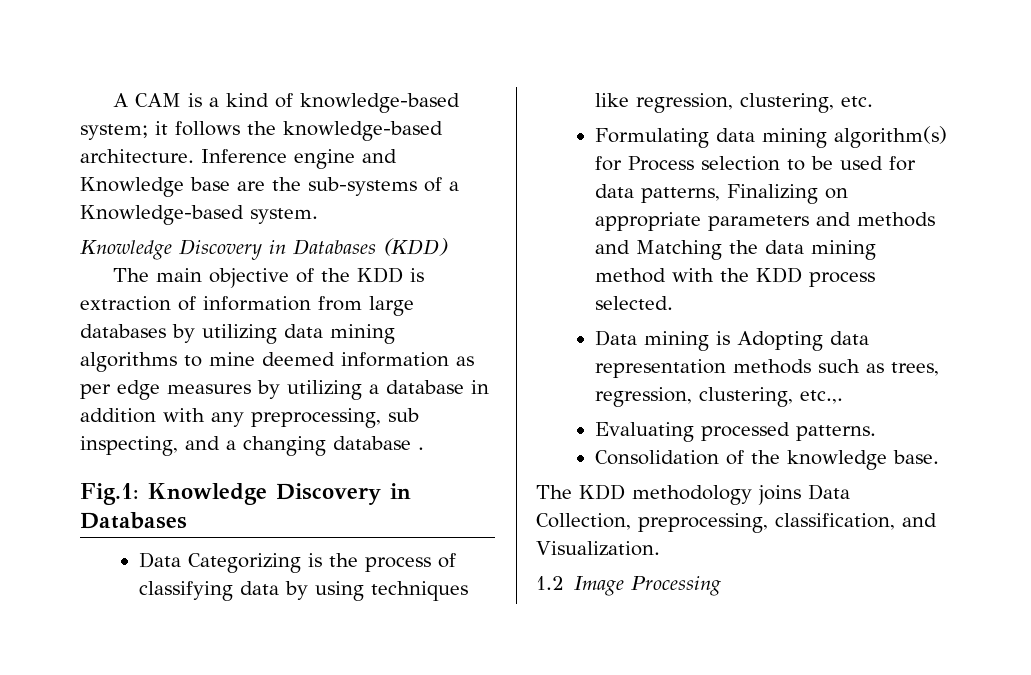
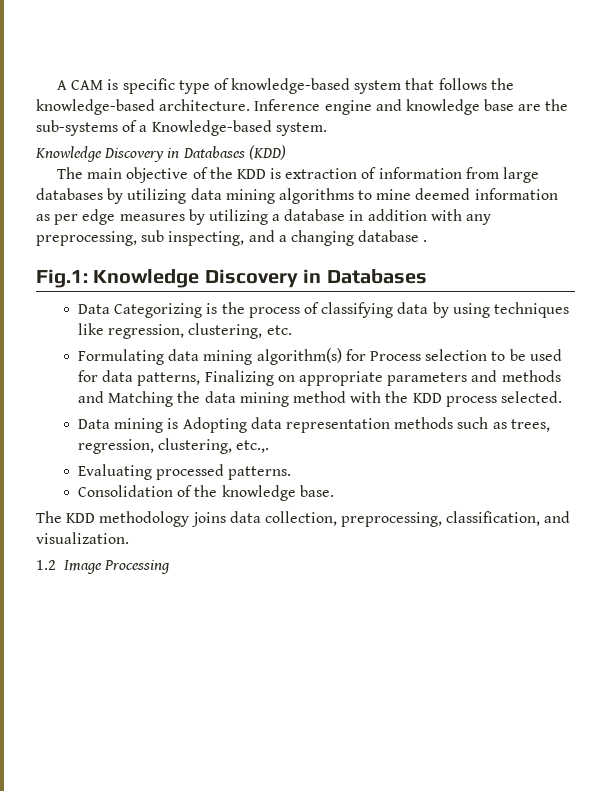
- A CAM is a kind of knowledge-based system; it follows the knowledge-based architecture.
+ A CAM is specific type of knowledge-based system that follows the knowledge-based architecture.
- Inference engine and Knowledge base are the sub-systems of a Knowledge-based system.
+ Inference engine and knowledge base are the sub-systems of a Knowledge-based system.
- The KDD methodology joins Data Collection, preprocessing, classification, and Visualization.
+ The KDD methodology joins data collection, preprocessing, classification, and visualization.

